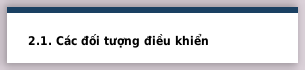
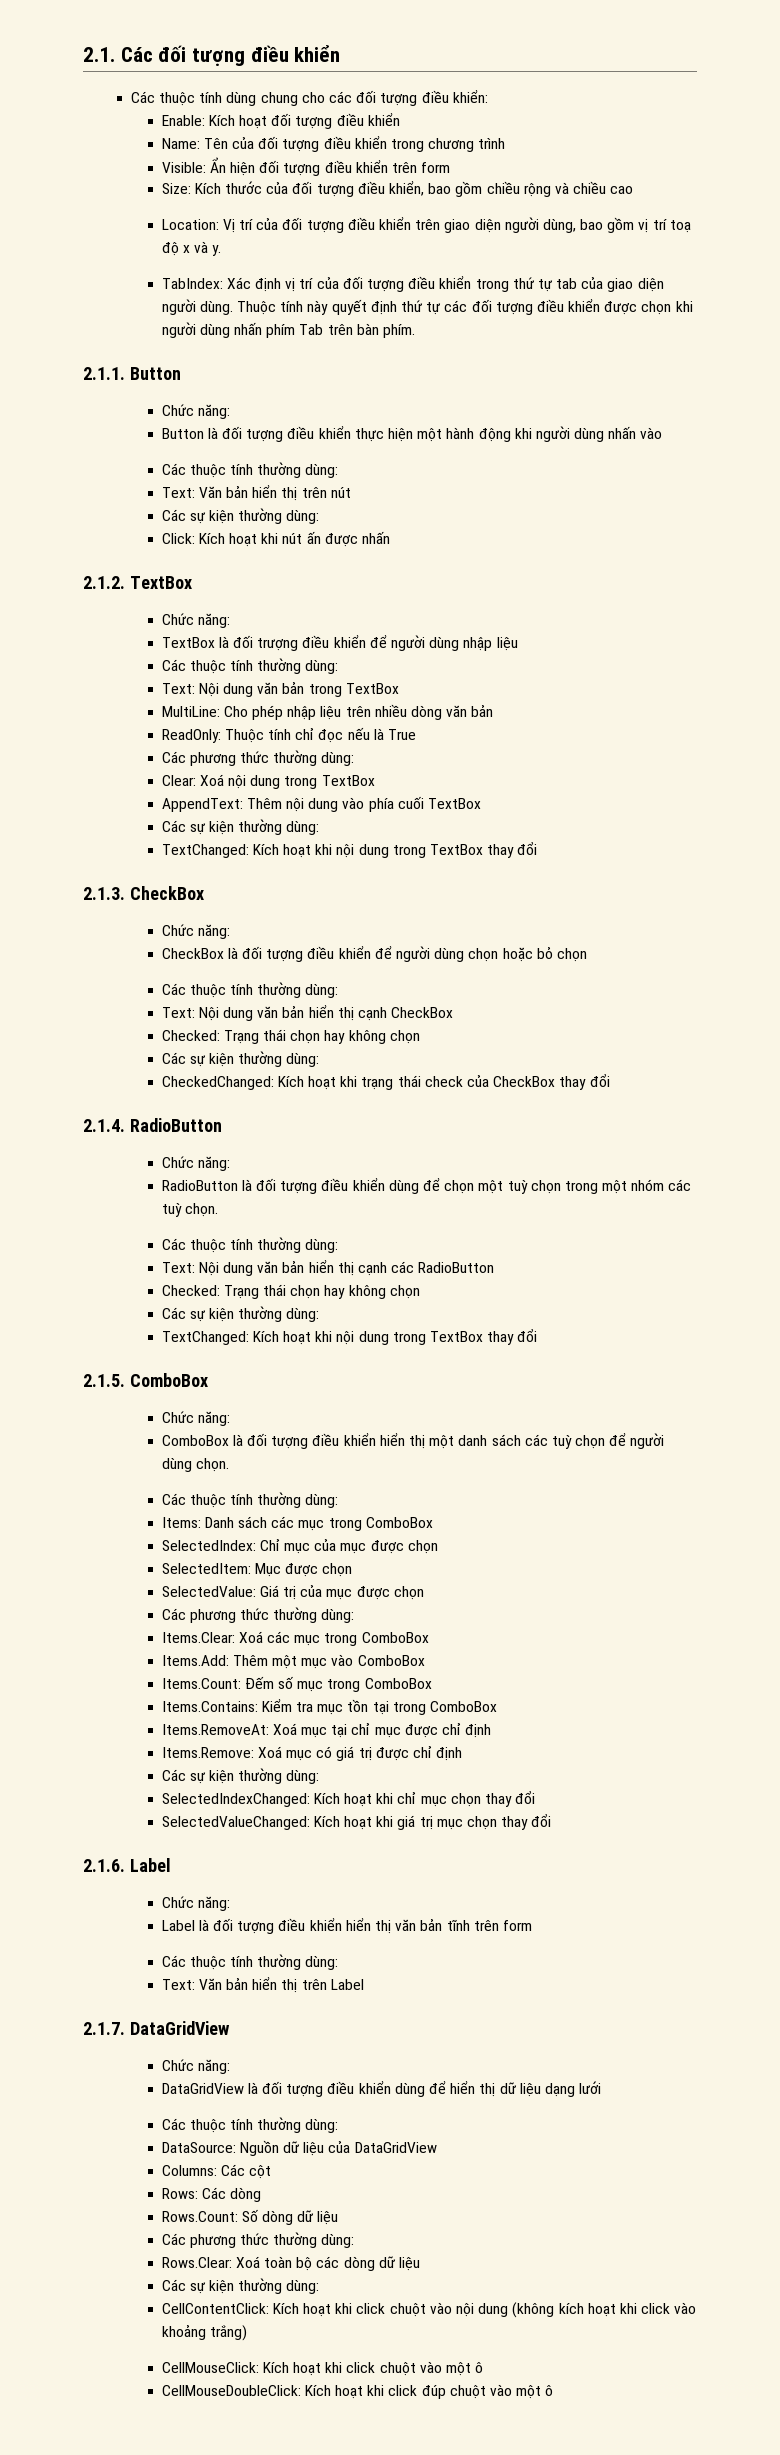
+ Các thuộc tính dùng chung cho các đối tượng điều khiển:
+ Enable: Kích hoạt đối tượng điều khiển
+ Name: Tên của đối tượng điều khiển trong chương trình
+ Visible: Ẩn hiện đối tượng điều khiển trên form
+ Size: Kích thước của đối tượng điều khiển, bao gồm chiều rộng và chiều cao
+ Location: Vị trí của đối tượng điều khiển trên giao diện người dùng, bao gồm vị trí toạ độ x và y.
+ TabIndex: Xác định vị trí của đối tượng điều khiển trong thứ tự tab của giao diện người dùng. Thuộc tính này quyết định thứ tự các đối tượng điều khiển được chọn khi người dùng nhấn phím Tab trên bàn phím.
+ 2.1.1. Button
+ Chức năng:
+ Button là đối tượng điều khiển thực hiện một hành động khi người dùng nhấn vào
+ Các thuộc tính thường dùng:
+ Text: Văn bản hiển thị trên nút
+ Các sự kiện thường dùng:
+ Click: Kích hoạt khi nút ấn được nhấn
+ 2.1.2. TextBox
+ Chức năng:
+ TextBox là đối trượng điều khiển để người dùng nhập liệu
+ Các thuộc tính thường dùng:
+ Text: Nội dung văn bản trong TextBox
+ MultiLine: Cho phép nhập liệu trên nhiều dòng văn bản
+ ReadOnly: Thuộc tính chỉ đọc nếu là True
+ Các phương thức thường dùng:
+ Clear: Xoá nội dung trong TextBox
+ AppendText: Thêm nội dung vào phía cuối TextBox
+ Các sự kiện thường dùng:
+ TextChanged: Kích hoạt khi nội dung trong TextBox thay đổi
+ 2.1.3. CheckBox
+ Chức năng:
+ CheckBox là đối tượng điều khiển để người dùng chọn hoặc bỏ chọn
+ Các thuộc tính thường dùng:
+ Text: Nội dung văn bản hiển thị cạnh CheckBox
+ Checked: Trạng thái chọn hay không chọn
+ Các sự kiện thường dùng:
+ CheckedChanged: Kích hoạt khi trạng thái check của CheckBox thay đổi
+ 2.1.4. RadioButton
+ Chức năng:
+ RadioButton là đối tượng điều khiển dùng để chọn một tuỳ chọn trong một nhóm các tuỳ chọn.
+ Các thuộc tính thường dùng:
+ Text: Nội dung văn bản hiển thị cạnh các RadioButton
+ Checked: Trạng thái chọn hay không chọn
+ Các sự kiện thường dùng:
+ TextChanged: Kích hoạt khi nội dung trong TextBox thay đổi
+ 2.1.5. ComboBox
+ Chức năng:
+ ComboBox là đối tượng điều khiển hiển thị một danh sách các tuỳ chọn để người dùng chọn.
+ Các thuộc tính thường dùng:
+ Items: Danh sách các mục trong ComboBox
+ SelectedIndex: Chỉ mục của mục được chọn
+ SelectedItem: Mục được chọn
+ SelectedValue: Giá trị của mục được chọn
+ Các phương thức thường dùng:
+ Items.Clear: Xoá các mục trong ComboBox
+ Items.Add: Thêm một mục vào ComboBox
+ Items.Count: Đếm số mục trong ComboBox
+ Items.Contains: Kiểm tra mục tồn tại trong ComboBox
+ Items.RemoveAt: Xoá mục tại chỉ mục được chỉ định
+ Items.Remove: Xoá mục có giá trị được chỉ định
+ Các sự kiện thường dùng:
+ SelectedIndexChanged: Kích hoạt khi chỉ mục chọn thay đổi
+ SelectedValueChanged: Kích hoạt khi giá trị mục chọn thay đổi
+ 2.1.6. Label
+ Chức năng:
+ Label là đối tượng điều khiển hiển thị văn bản tĩnh trên form
+ Các thuộc tính thường dùng:
+ Text: Văn bản hiển thị trên Label
+ 2.1.7. DataGridView
+ Chức năng:
+ DataGridView là đối tượng điều khiển dùng để hiển thị dữ liệu dạng lưới
+ Các thuộc tính thường dùng:
+ DataSource: Nguồn dữ liệu của DataGridView
+ Columns: Các cột
+ Rows: Các dòng
+ Rows.Count: Số dòng dữ liệu
+ Các phương thức thường dùng:
+ Rows.Clear: Xoá toàn bộ các dòng dữ liệu
+ Các sự kiện thường dùng:
+ CellContentClick: Kích hoạt khi click chuột vào nội dung (không kích hoạt khi click vào khoảng trắng)
+ CellMouseClick: Kích hoạt khi click chuột vào một ô
+ CellMouseDoubleClick: Kích hoạt khi click đúp chuột vào một ô

